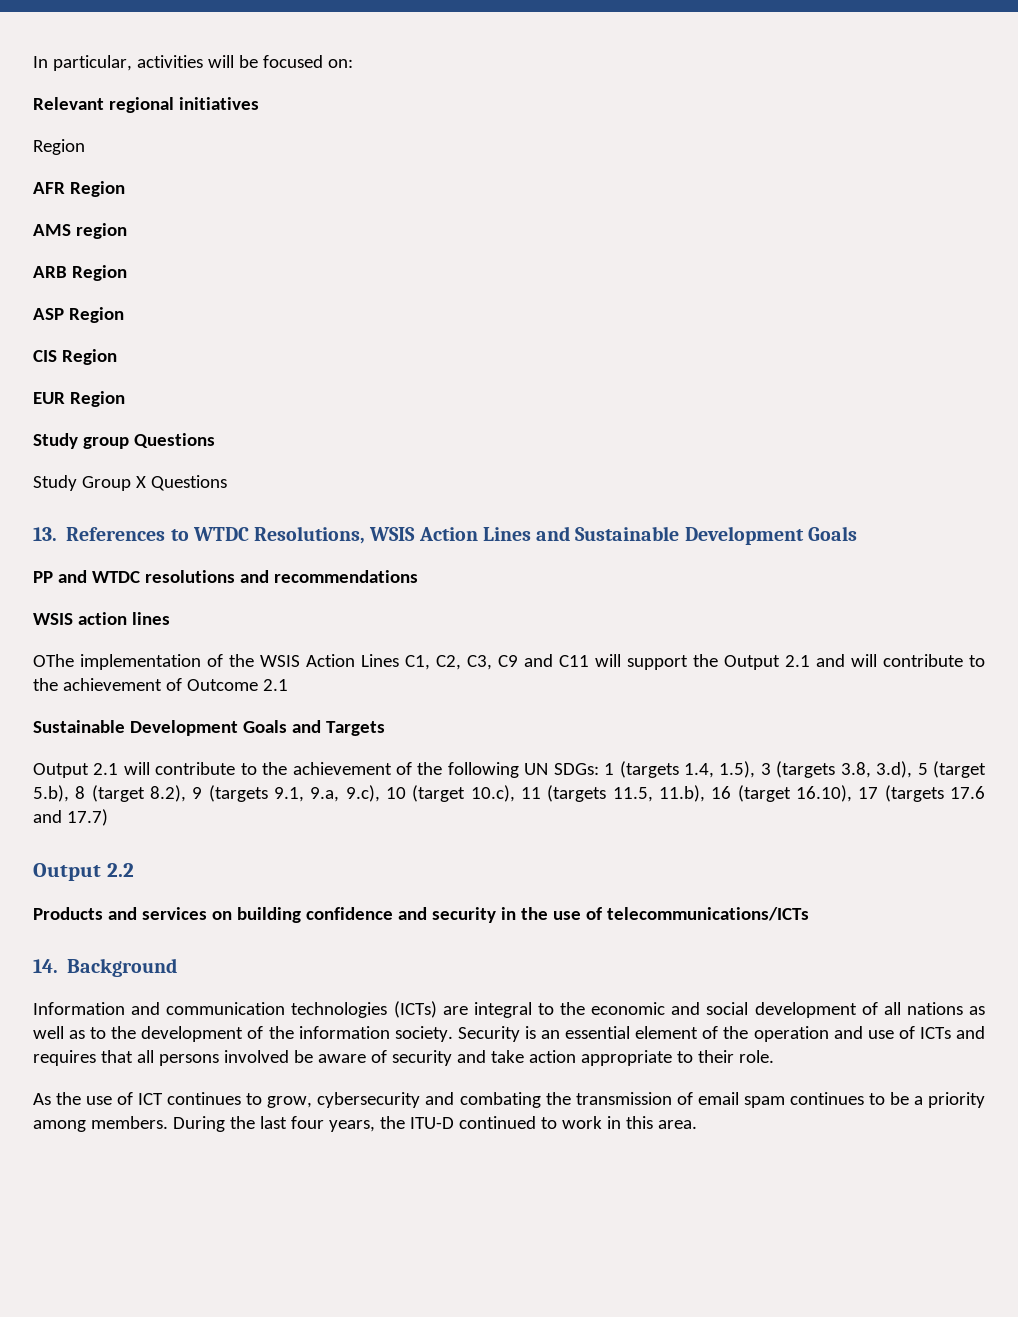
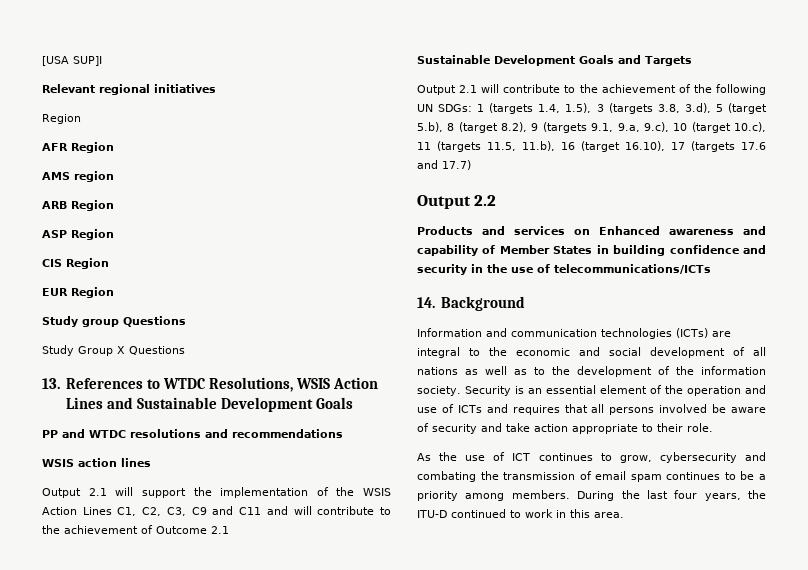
- In particular, activities will be focused on:
+ [USA SUP]I
- OThe implementation of the WSIS Action Lines C1, C2, C3, C9 and C11 will support the Output 2.1 and will contribute to the achievement of Outcome 2.1
+ Output 2.1 will support the implementation of the WSIS Action Lines C1, C2, C3, C9 and C11 and will contribute to the achievement of Outcome 2.1
- Products and services on building confidence and security in the use of telecommunications/ICTs
+ Products and services on Enhanced awareness and capability of Member States in building confidence and security in the use of telecommunications/ICTs

